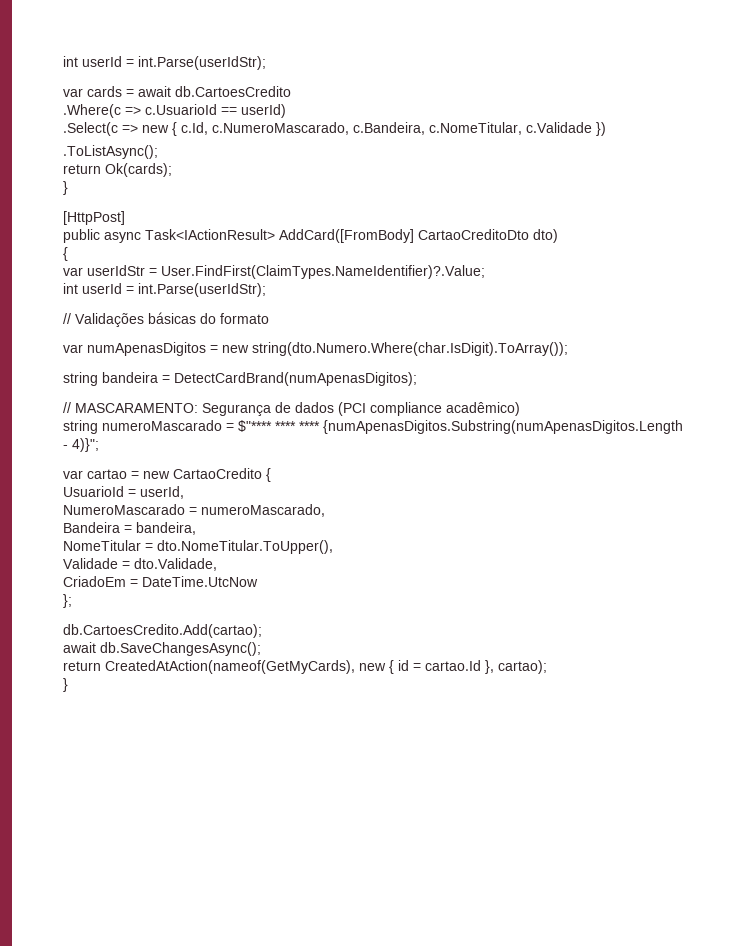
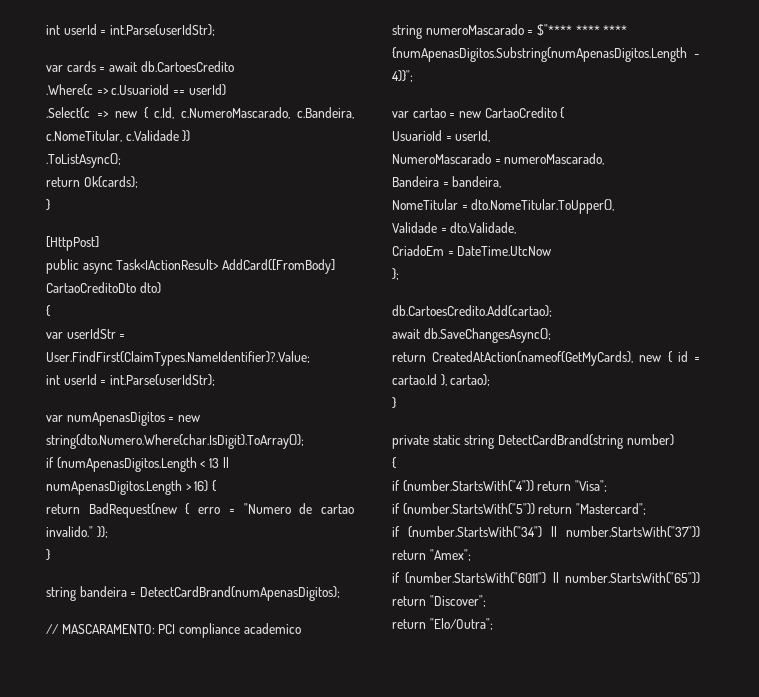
- // Validações básicas do formato
+ if (numApenasDigitos.Length < 13 || numApenasDigitos.Length > 16) {
+ return BadRequest(new { erro = "Numero de cartao invalido." });
+ }
- // MASCARAMENTO: Segurança de dados (PCI compliance acadêmico)
+ // MASCARAMENTO: PCI compliance academico
+ private static string DetectCardBrand(string number)
+ {
+ if (number.StartsWith("4")) return "Visa";
+ if (number.StartsWith("5")) return "Mastercard";
+ if (number.StartsWith("34") || number.StartsWith("37")) return "Amex";
+ if (number.StartsWith("6011") || number.StartsWith("65")) return "Discover";
+ return "Elo/Outra";

